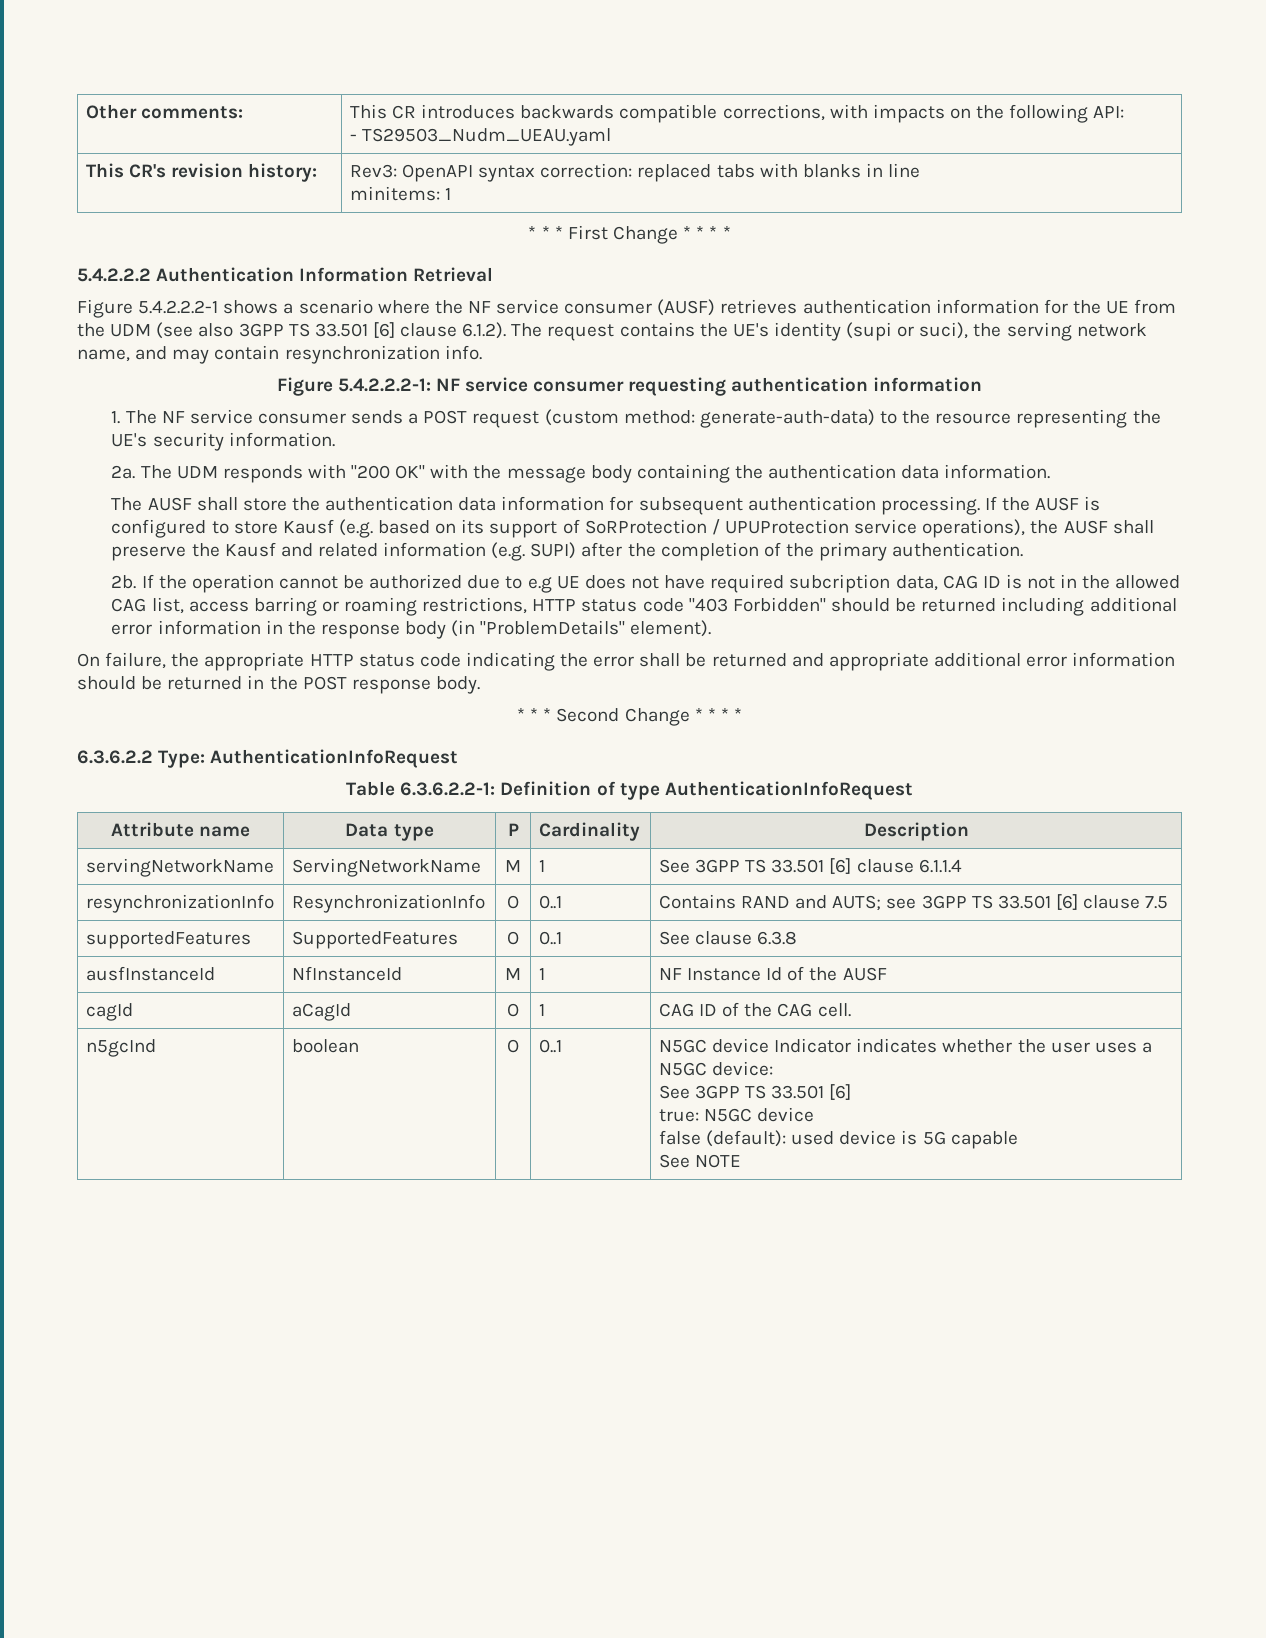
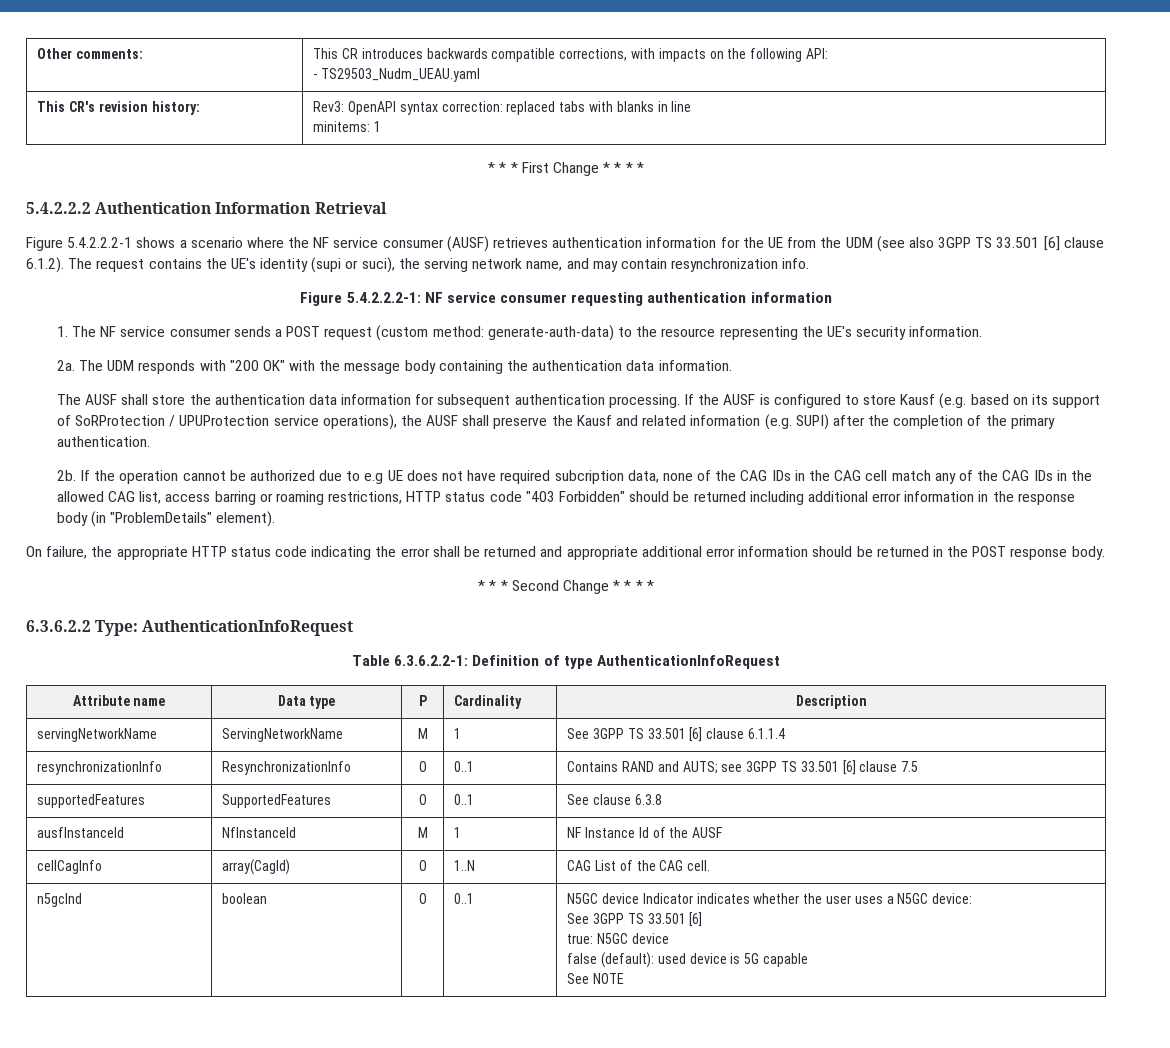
- If the operation cannot be authorized due to e.g UE does not have required subcription data, CAG ID is not in the allowed CAG list, access barring or roaming restrictions, HTTP status code "403 Forbidden" should be returned including additional error information in the response body (in "ProblemDetails" element).
+ If the operation cannot be authorized due to e.g UE does not have required subcription data, none of the CAG IDs in the CAG cell match any of the CAG IDs in the allowed CAG list, access barring or roaming restrictions, HTTP status code "403 Forbidden" should be returned including additional error information in the response body (in "ProblemDetails" element).
- cagId | aCagId | O | 1 | CAG ID of the CAG cell.
+ cellCagInfo | array(CagId) | O | 1..N | CAG List of the CAG cell.

